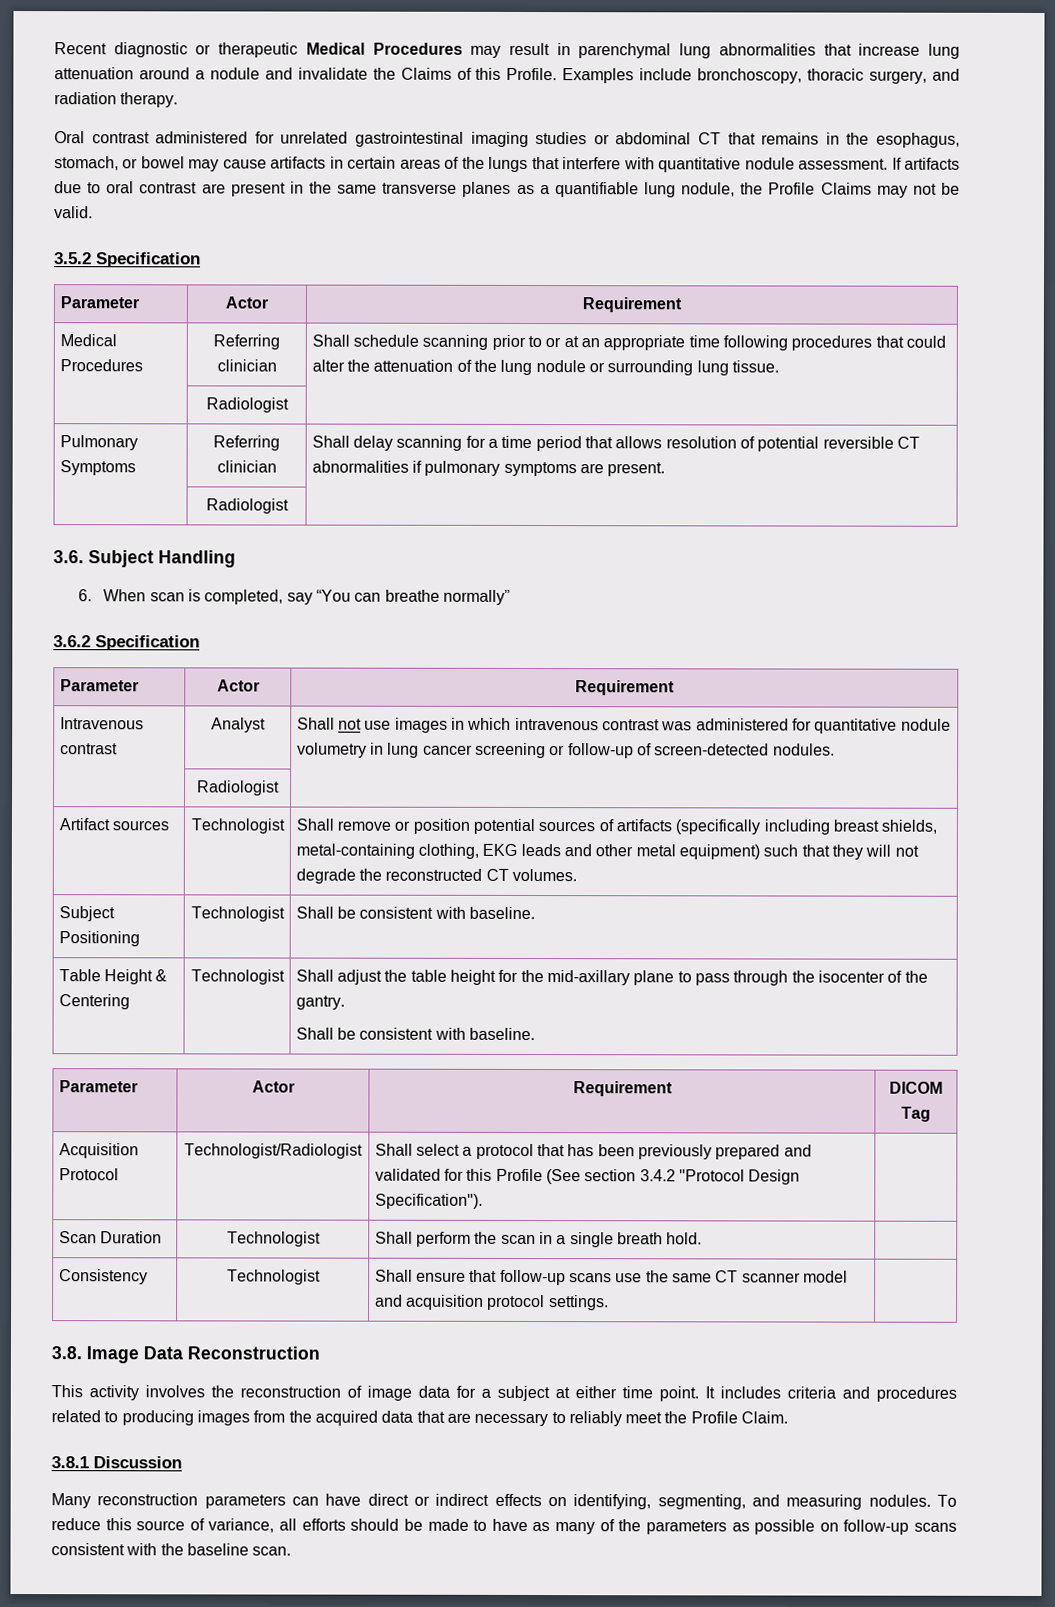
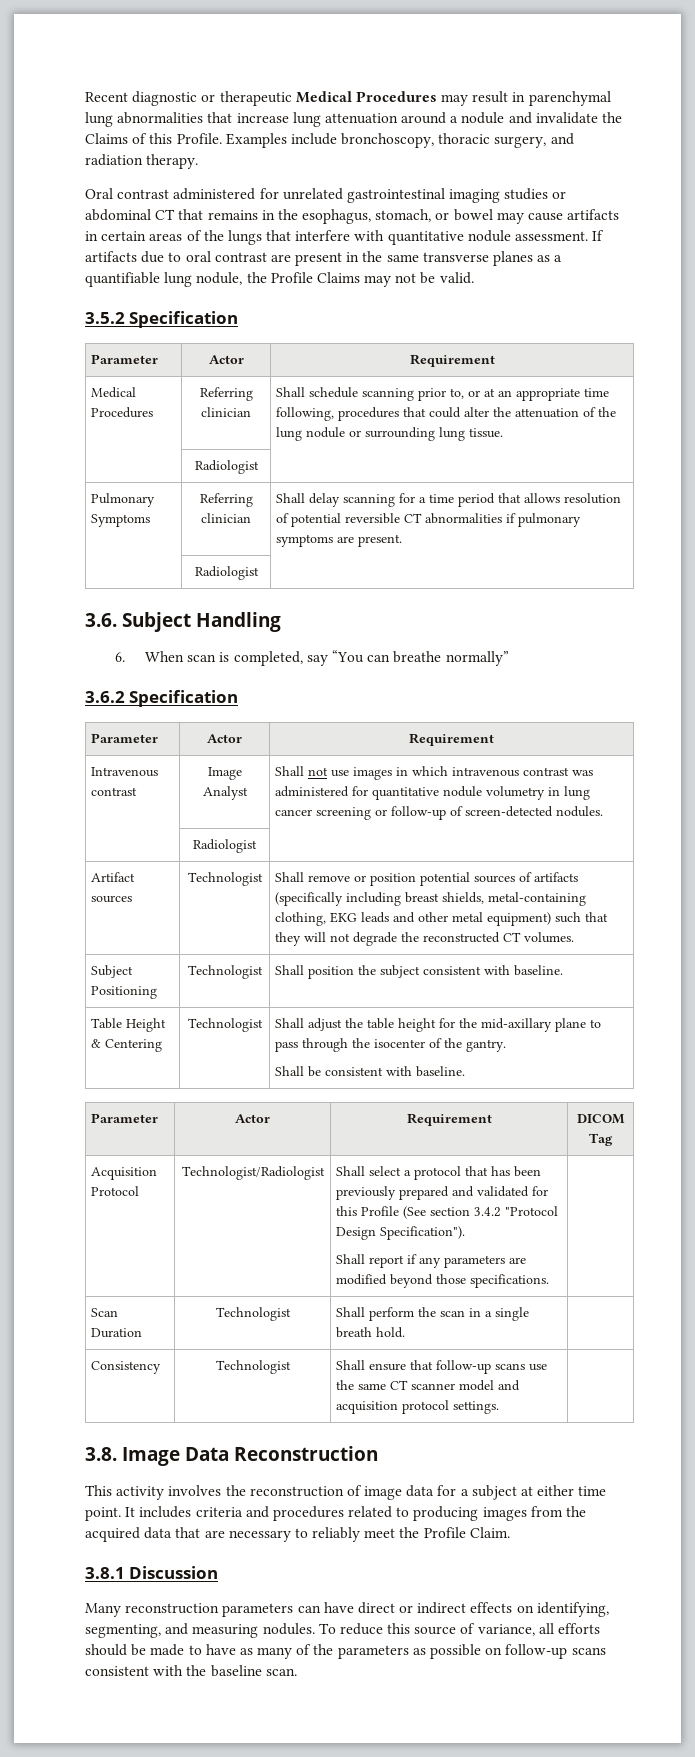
- Medical Procedures | Referring clinician | Shall schedule scanning prior to or at an appropriate time following procedures that could alter the attenuation of the lung nodule or surrounding lung tissue.
+ Medical Procedures | Referring clinician | Shall schedule scanning prior to, or at an appropriate time following, procedures that could alter the attenuation of the lung nodule or surrounding lung tissue.
- Intravenous contrast | Analyst | Shall not use images in which intravenous contrast was administered for quantitative nodule volumetry in lung cancer screening or follow-up of screen-detected nodules.
+ Intravenous contrast | Image Analyst | Shall not use images in which intravenous contrast was administered for quantitative nodule volumetry in lung cancer screening or follow-up of screen-detected nodules.
- Subject Positioning | Technologist | Shall be consistent with baseline.
+ Subject Positioning | Technologist | Shall position the subject consistent with baseline.
- Acquisition Protocol | Technologist/Radiologist | Shall select a protocol that has been previously prepared and validated for this Profile (See section 3.4.2 "Protocol Design Specification"). |
+ Acquisition Protocol | Technologist/Radiologist | Shall select a protocol that has been previously prepared and validated for this Profile (See section 3.4.2 "Protocol Design Specification").
+ Shall report if any parameters are modified beyond those specifications. |

